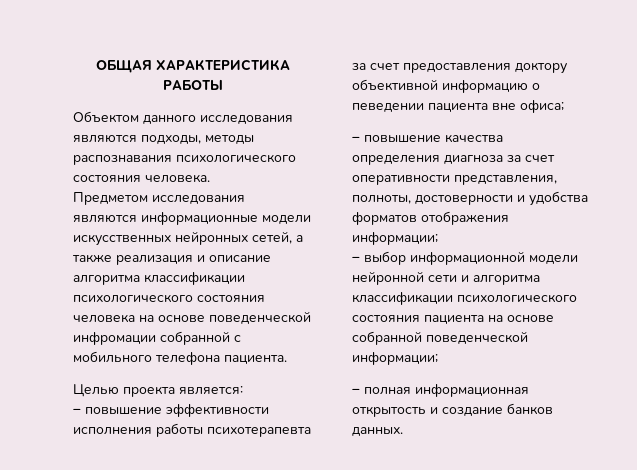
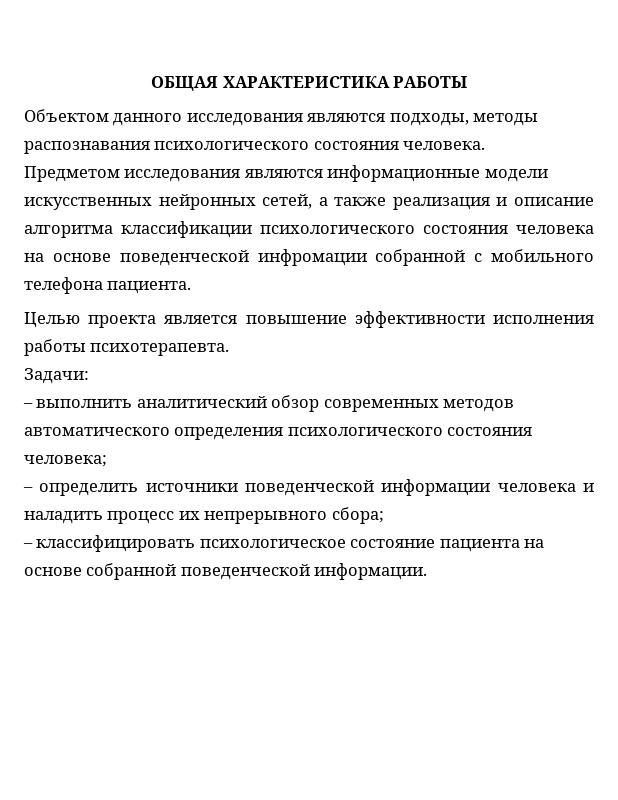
- Целью проекта является:
- – повышение эффективности исполнения работы психотерапевта за счет предоставления доктору объективной информацию о певедении пациента вне офиса;
- – повышение качества определения диагноза за счет оперативности представления, полноты, достоверности и удобства форматов отображения информации;
- – выбор информационной модели нейронной сети и алгоритма классификации психологического состояния пациента на основе собранной поведенческой информации;
- – полная информационная открытость и создание банков данных.
+ Целью проекта является повышение эффективности исполнения работы психотерапевта.
+ Задачи:
+ – выполнить аналитический обзор современных методов автоматического определения психологического состояния человека;
+ – определить источники поведенческой информации человека и наладить процесс их непрерывного сбора;
+ – классифицировать психологическое состояние пациента на основе собранной поведенческой информации.

